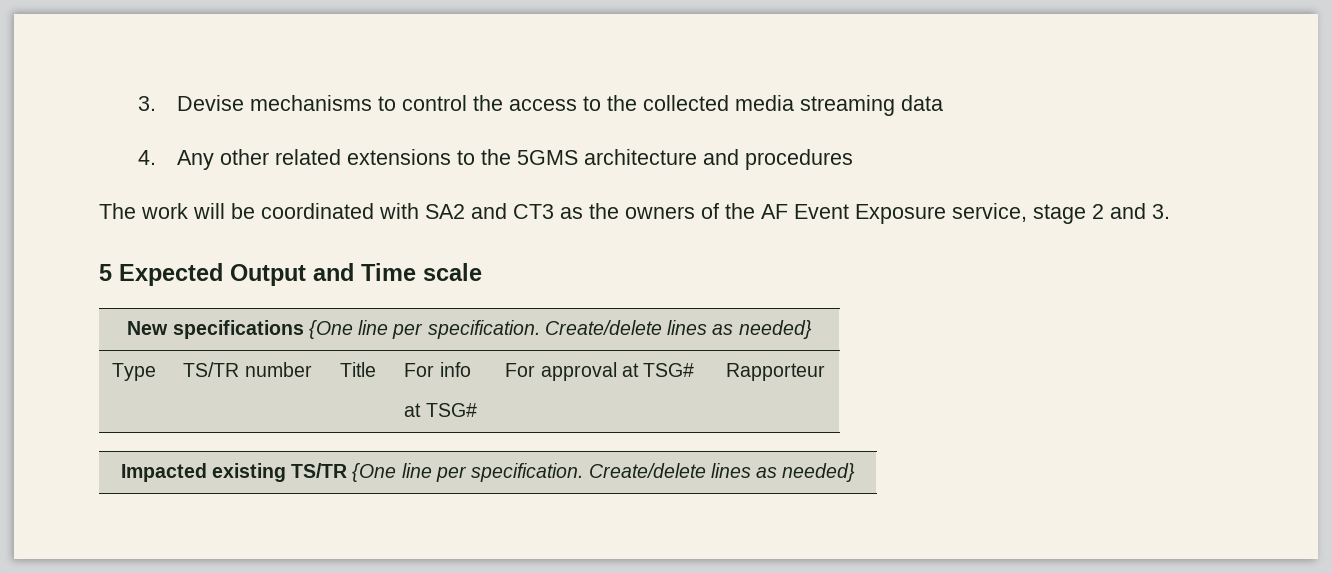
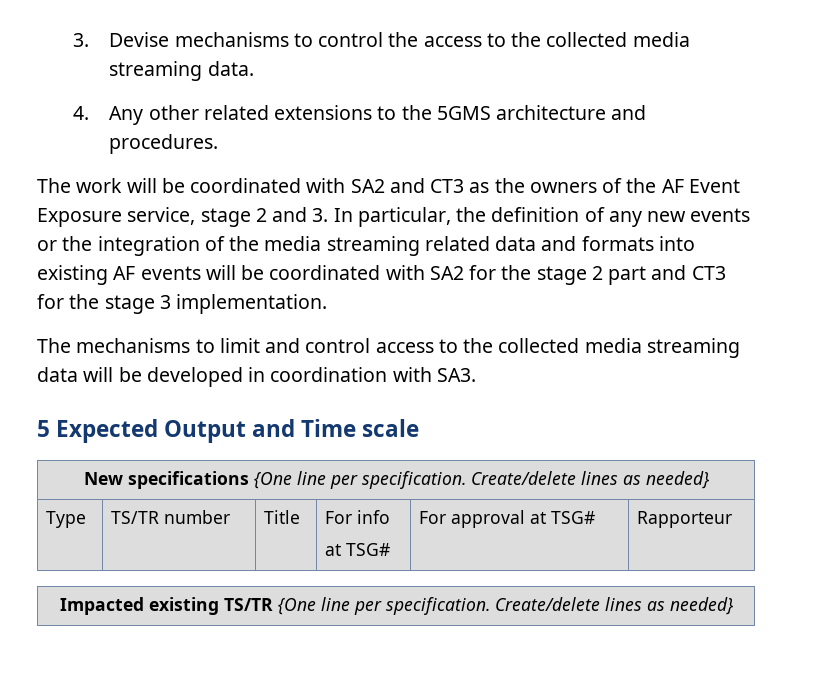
- 3. Devise mechanisms to control the access to the collected media streaming data
+ 3. Devise mechanisms to control the access to the collected media streaming data.
- 4. Any other related extensions to the 5GMS architecture and procedures
+ 4. Any other related extensions to the 5GMS architecture and procedures.
- The work will be coordinated with SA2 and CT3 as the owners of the AF Event Exposure service, stage 2 and 3.
+ The work will be coordinated with SA2 and CT3 as the owners of the AF Event Exposure service, stage 2 and 3. In particular, the definition of any new events or the integration of the media streaming related data and formats into existing AF events will be coordinated with SA2 for the stage 2 part and CT3 for the stage 3 implementation.
+ The mechanisms to limit and control access to the collected media streaming data will be developed in coordination with SA3.

